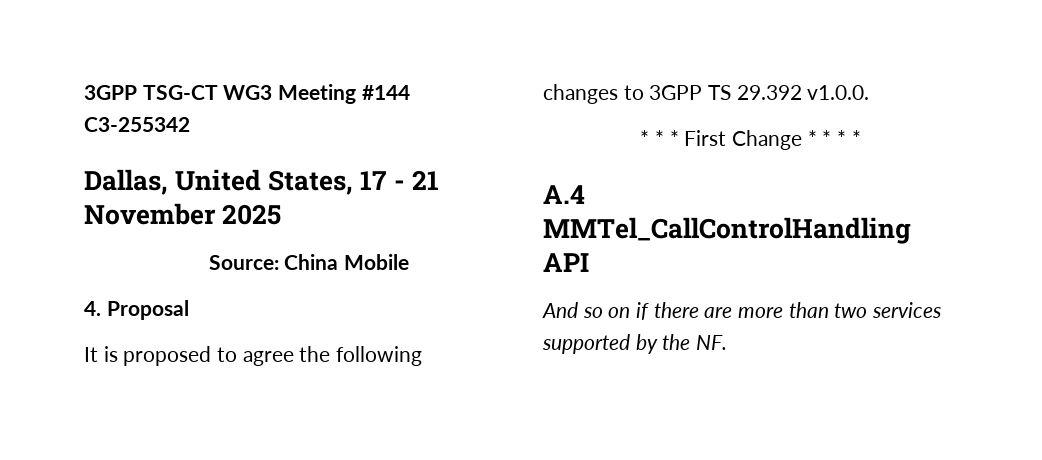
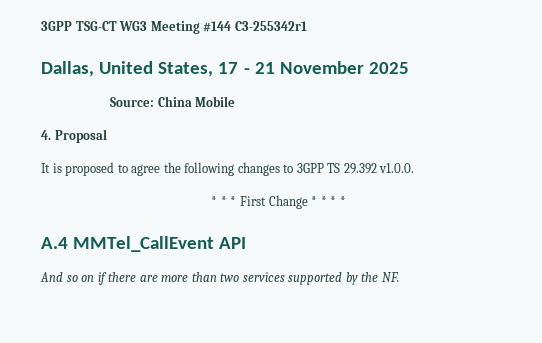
- 3GPP TSG-CT WG3 Meeting #144 C3-255342
+ 3GPP TSG-CT WG3 Meeting #144 C3-255342r1
- A.4 MMTel_CallControlHandling API
+ A.4 MMTel_CallEvent API

